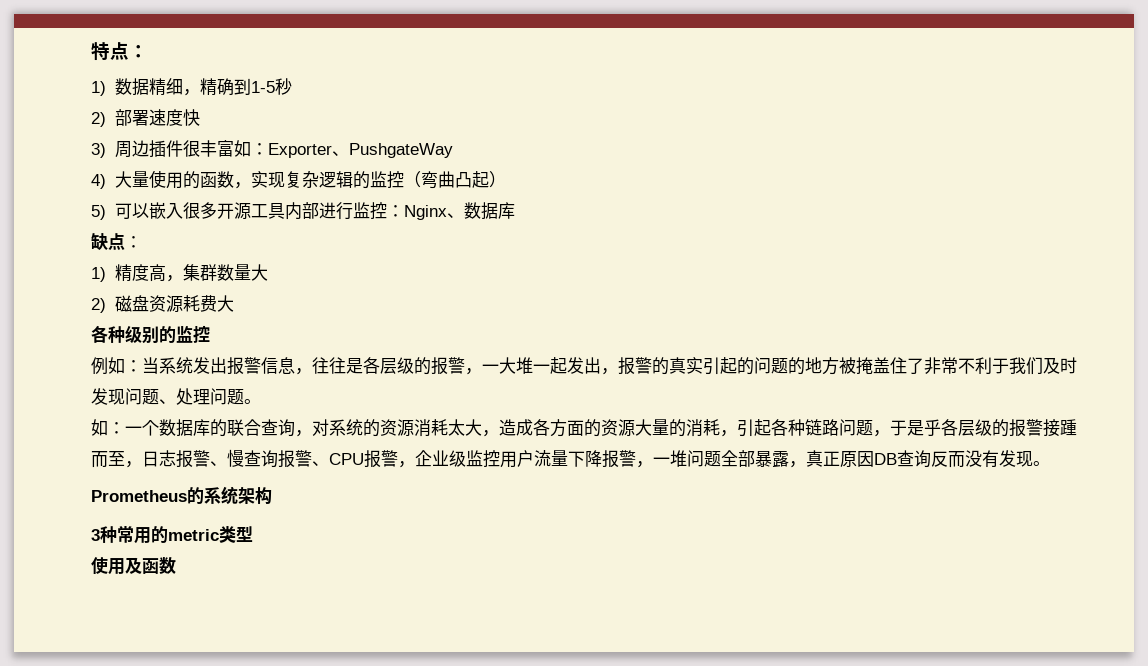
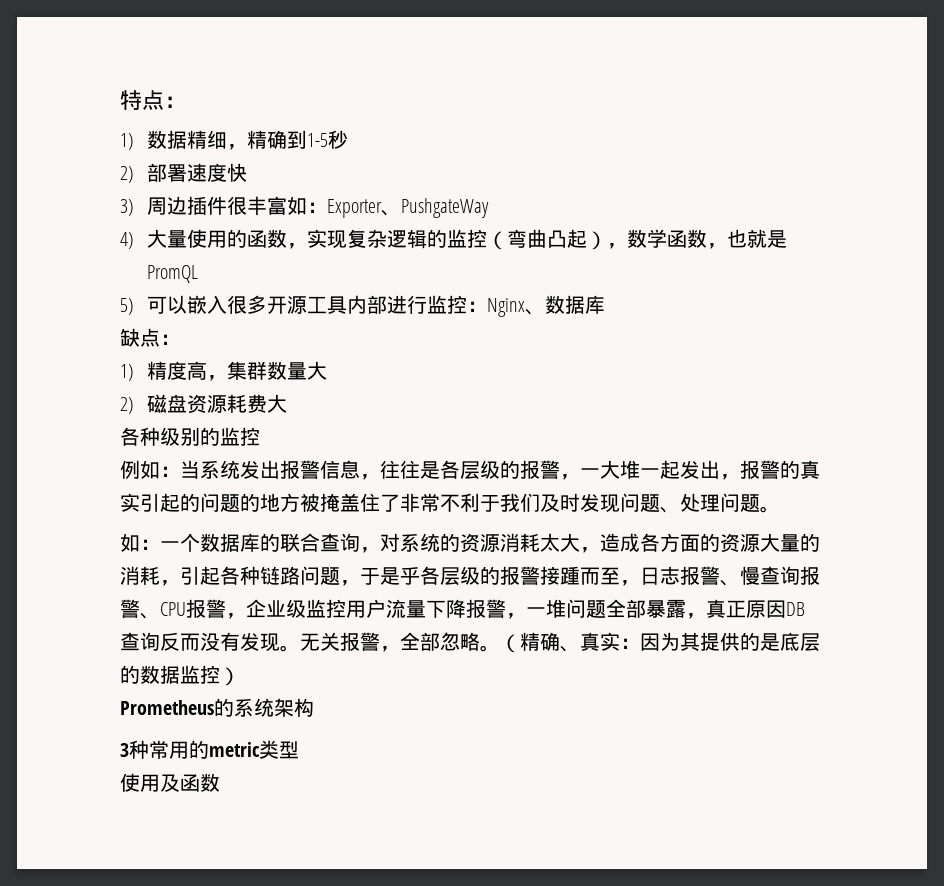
- 4)大量使用的函数，实现复杂逻辑的监控（弯曲凸起）
+ 4)大量使用的函数，实现复杂逻辑的监控（弯曲凸起），数学函数，也就是PromQL
+ 无关报警，全部忽略。（精确、真实：因为其提供的是底层的数据监控）

